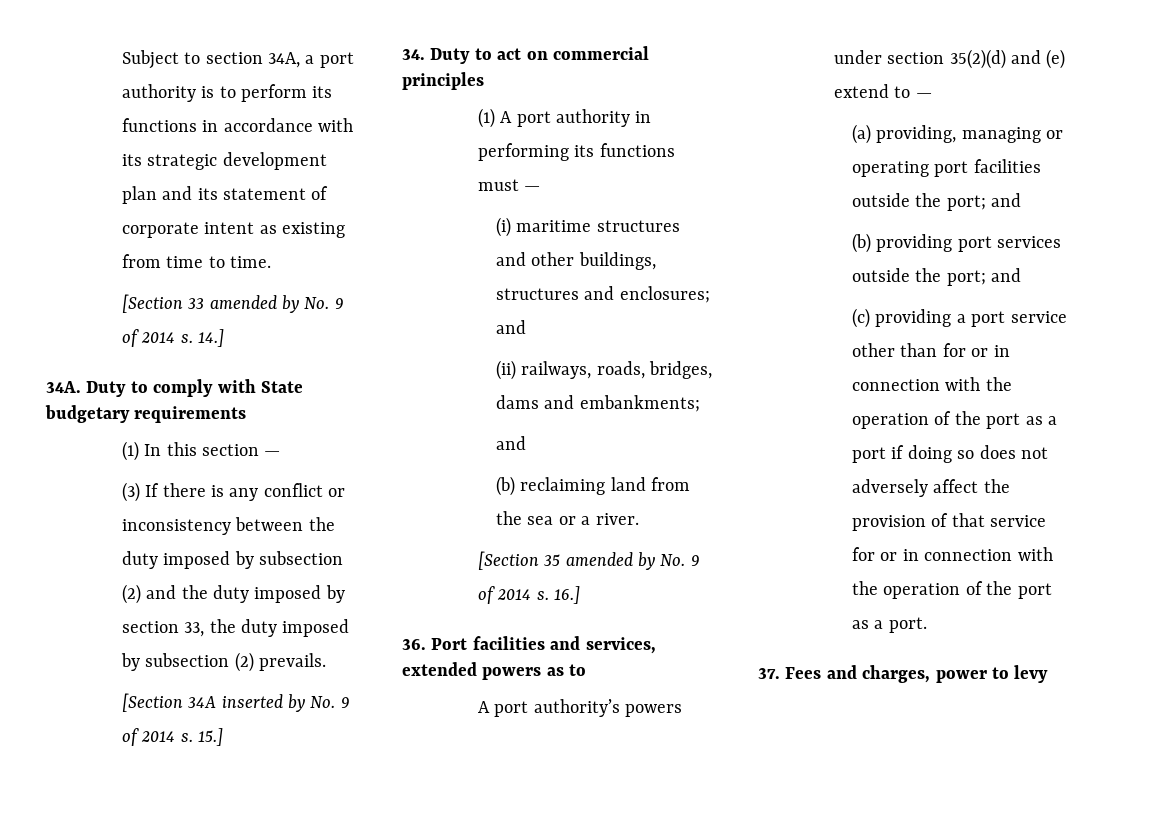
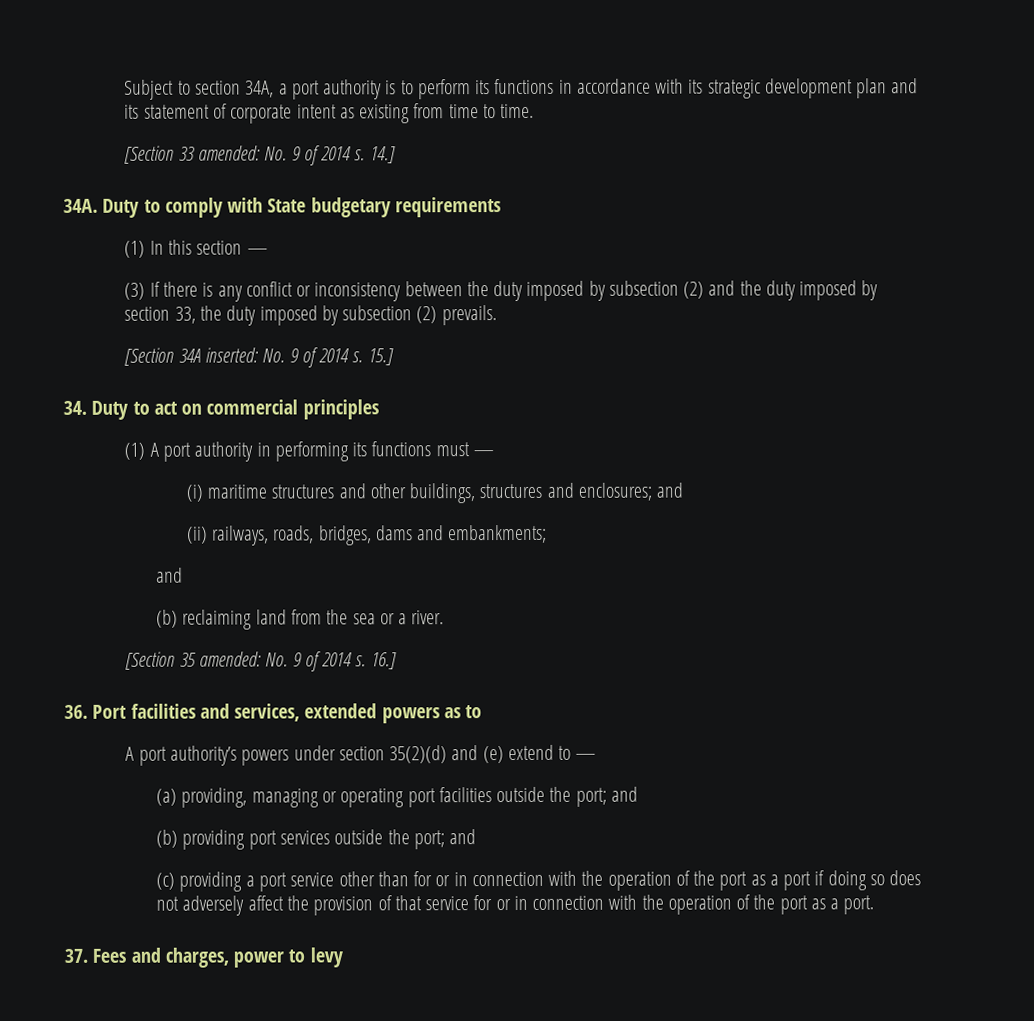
- [Section 33 amended by No. 9 of 2014 s.
+ [Section 33 amended: No. 9 of 2014 s.
- [Section 34A inserted by No. 9 of 2014 s.
+ [Section 34A inserted: No. 9 of 2014 s.
- [Section 35 amended by No. 9 of 2014 s.
+ [Section 35 amended: No. 9 of 2014 s.

